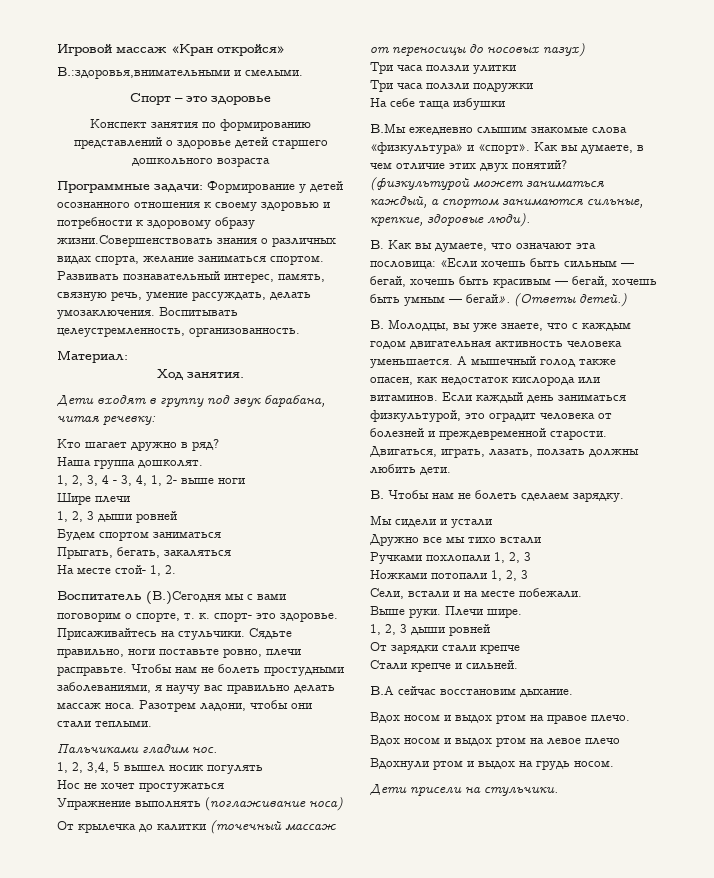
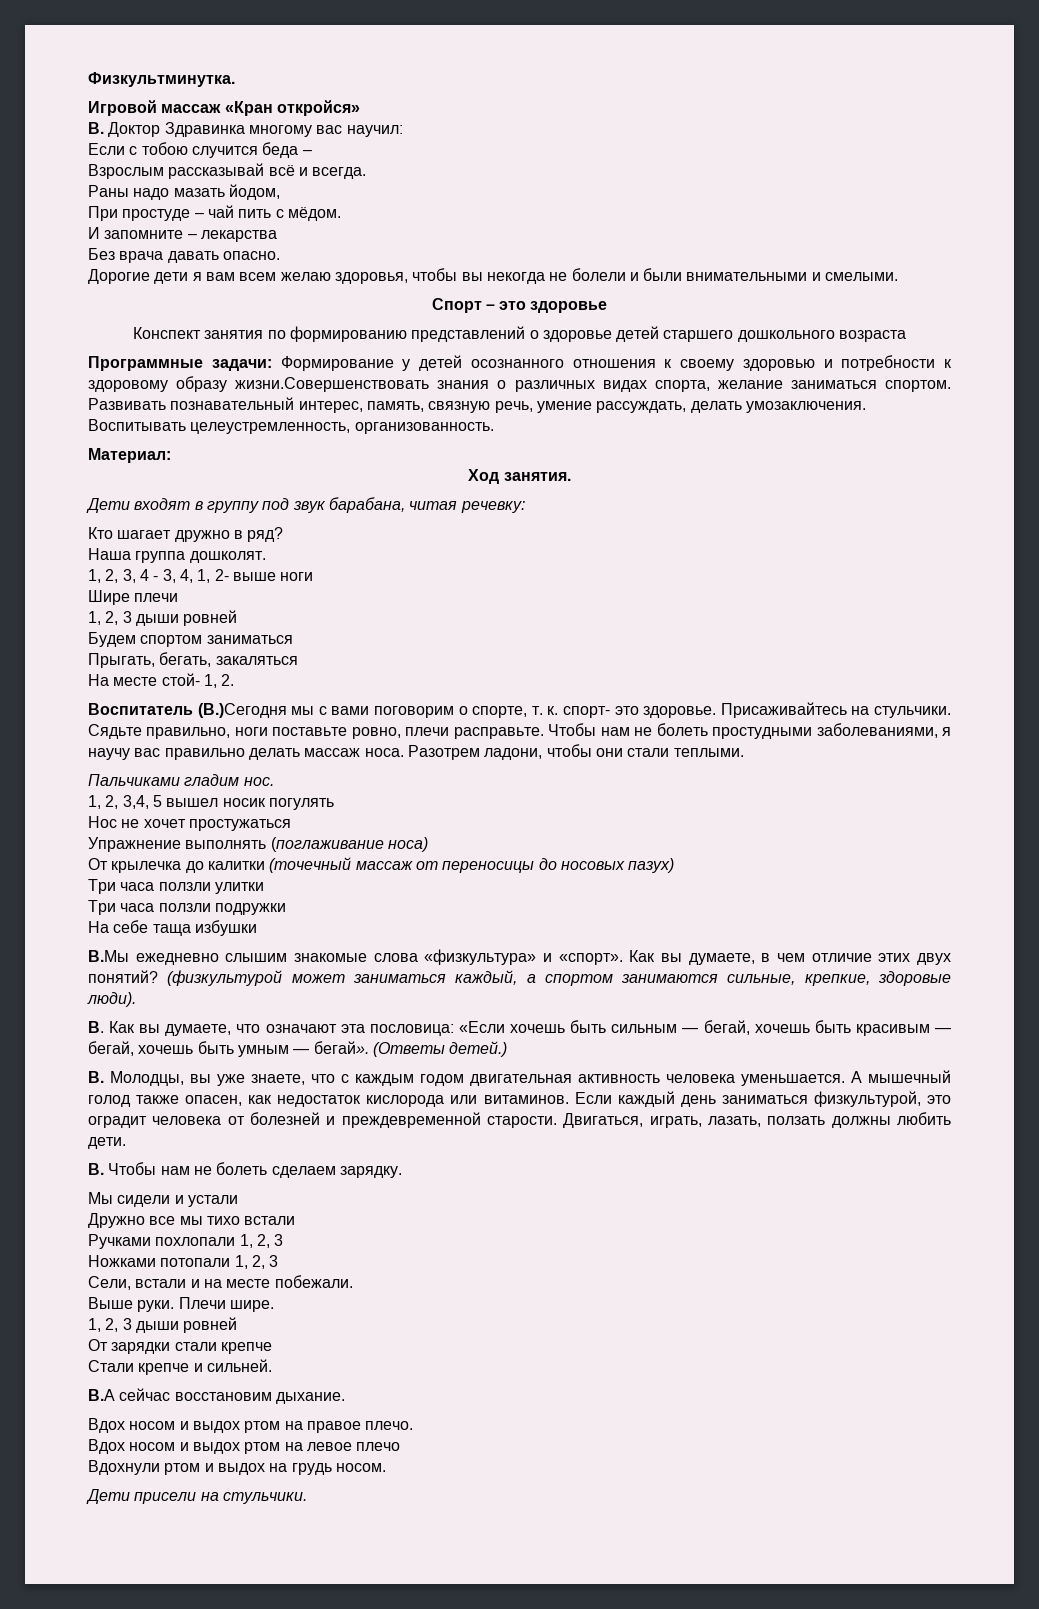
+ Физкультминутка.
- В.:здоровья,внимательными и смелыми.
+ В. Доктор Здравинка многому вас научил:
+ Если с тобою случится беда –
+ Взрослым рассказывай всё и всегда.
+ Раны надо мазать йодом,
+ При простуде – чай пить с мёдом.
+ И запомните – лекарства
+ Без врача давать опасно.
+ Дорогие дети я вам всем желаю здоровья, чтобы вы некогда не болели и были внимательными и смелыми.

